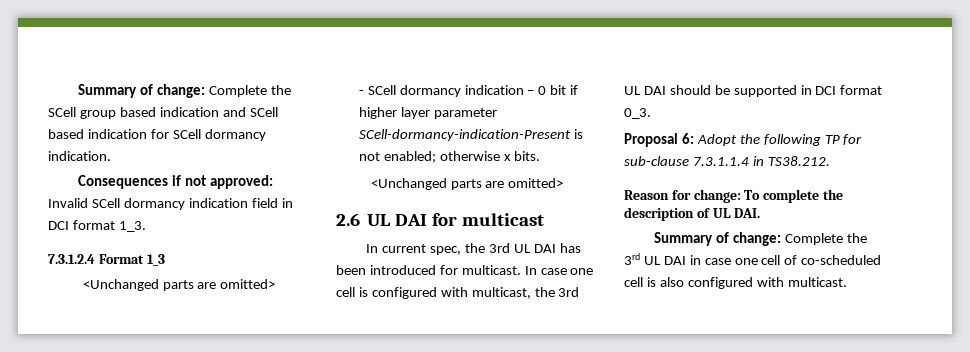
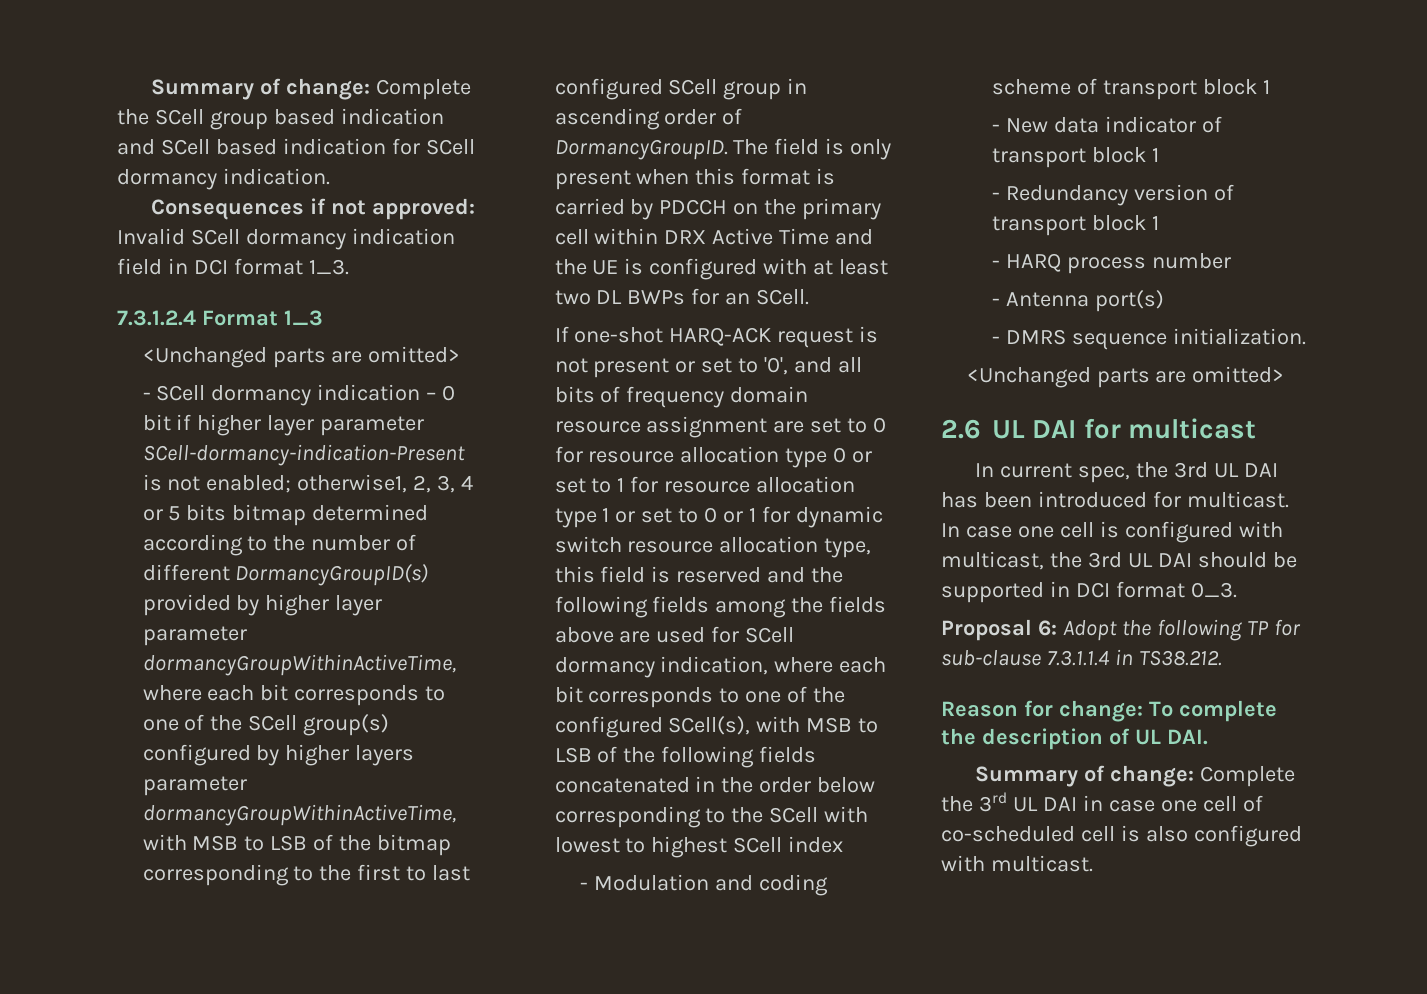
- - SCell dormancy indication – 0 bit if higher layer parameter SCell-dormancy-indication-Present is not enabled; otherwise x bits.
+ - SCell dormancy indication – 0 bit if higher layer parameter SCell-dormancy-indication-Present is not enabled; otherwise1, 2, 3, 4 or 5 bits bitmap determined according to the number of different DormancyGroupID(s) provided by higher layer parameter dormancyGroupWithinActiveTime, where each bit corresponds to one of the SCell group(s) configured by higher layers parameter dormancyGroupWithinActiveTime, with MSB to LSB of the bitmap corresponding to the first to last configured SCell group in ascending order of DormancyGroupID. The field is only present when this format is carried by PDCCH on the primary cell within DRX Active Time and the UE is configured with at least two DL BWPs for an SCell.
+ If one-shot HARQ-ACK request is not present or set to '0', and all bits of frequency domain resource assignment are set to 0 for resource allocation type 0 or set to 1 for resource allocation type 1 or set to 0 or 1 for dynamic switch resource allocation type, this field is reserved and the following fields among the fields above are used for SCell dormancy indication, where each bit corresponds to one of the configured SCell(s), with MSB to LSB of the following fields concatenated in the order below corresponding to the SCell with lowest to highest SCell index
+ - Modulation and coding scheme of transport block 1
+ - New data indicator of transport block 1
+ - Redundancy version of transport block 1
+ - HARQ process number
+ - Antenna port(s)
+ - DMRS sequence initialization.

